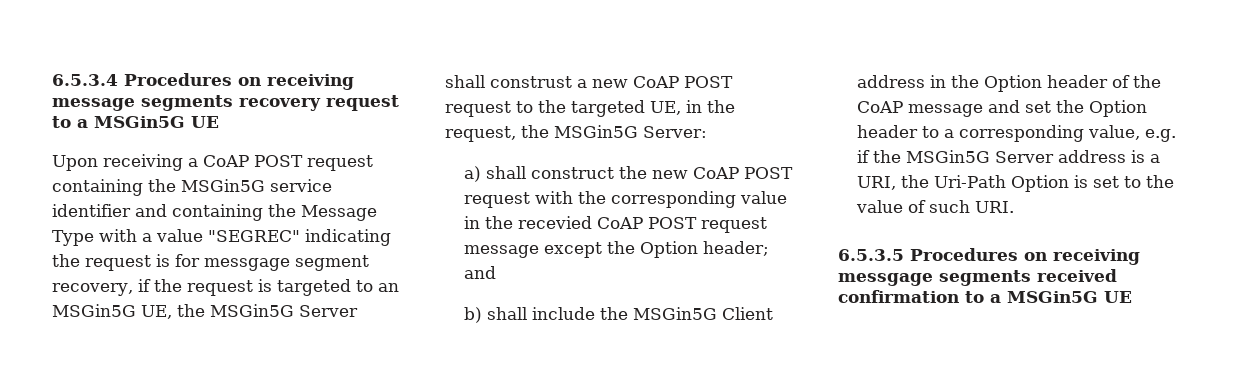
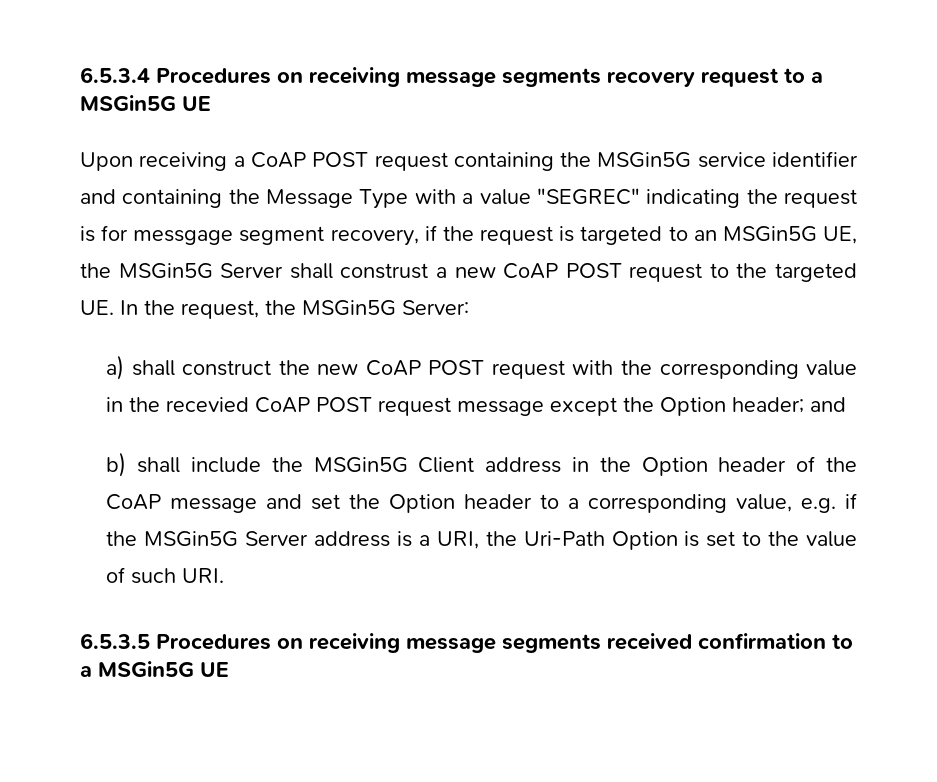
- Upon receiving a CoAP POST request containing the MSGin5G service identifier and containing the Message Type with a value "SEGREC" indicating the request is for messgage segment recovery, if the request is targeted to an MSGin5G UE, the MSGin5G Server shall construst a new CoAP POST request to the targeted UE, in the request, the MSGin5G Server:
+ Upon receiving a CoAP POST request containing the MSGin5G service identifier and containing the Message Type with a value "SEGREC" indicating the request is for messgage segment recovery, if the request is targeted to an MSGin5G UE, the MSGin5G Server shall construst a new CoAP POST request to the targeted UE. In the request, the MSGin5G Server:
- 6.5.3.5 Procedures on receiving messgage segments received confirmation to a MSGin5G UE
+ 6.5.3.5 Procedures on receiving message segments received confirmation to a MSGin5G UE

